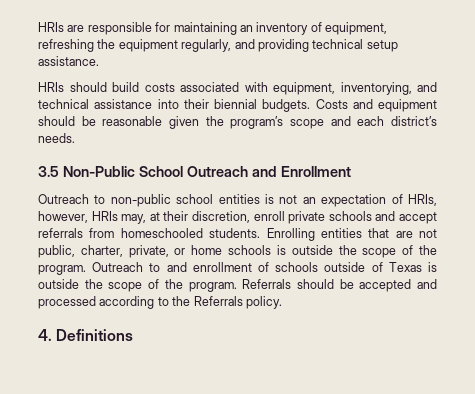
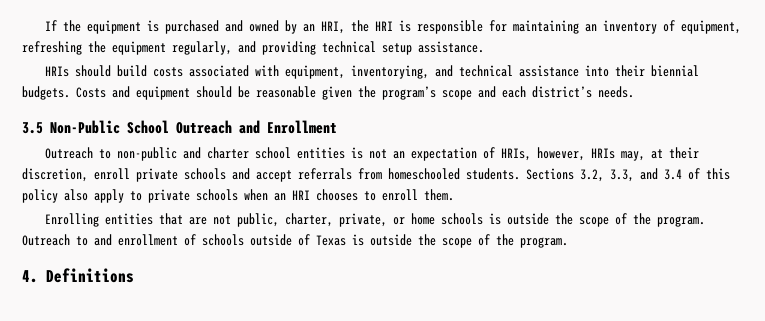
- HRIs are responsible for maintaining an inventory of equipment, refreshing the equipment regularly, and providing technical setup assistance.
+ If the equipment is purchased and owned by an HRI, the HRI is responsible for maintaining an inventory of equipment, refreshing the equipment regularly, and providing technical setup assistance.
- Outreach to non-public school entities is not an expectation of HRIs, however, HRIs may, at their discretion, enroll private schools and accept referrals from homeschooled students. Enrolling entities that are not public, charter, private, or home schools is outside the scope of the program.
+ Outreach to non-public and charter school entities is not an expectation of HRIs, however, HRIs may, at their discretion, enroll private schools and accept referrals from homeschooled students. Sections 3.2, 3.3, and 3.4 of this policy also apply to private schools when an HRI chooses to enroll them.
+ Enrolling entities that are not public, charter, private, or home schools is outside the scope of the program.
- Referrals should be accepted and processed according to the Referrals policy.

